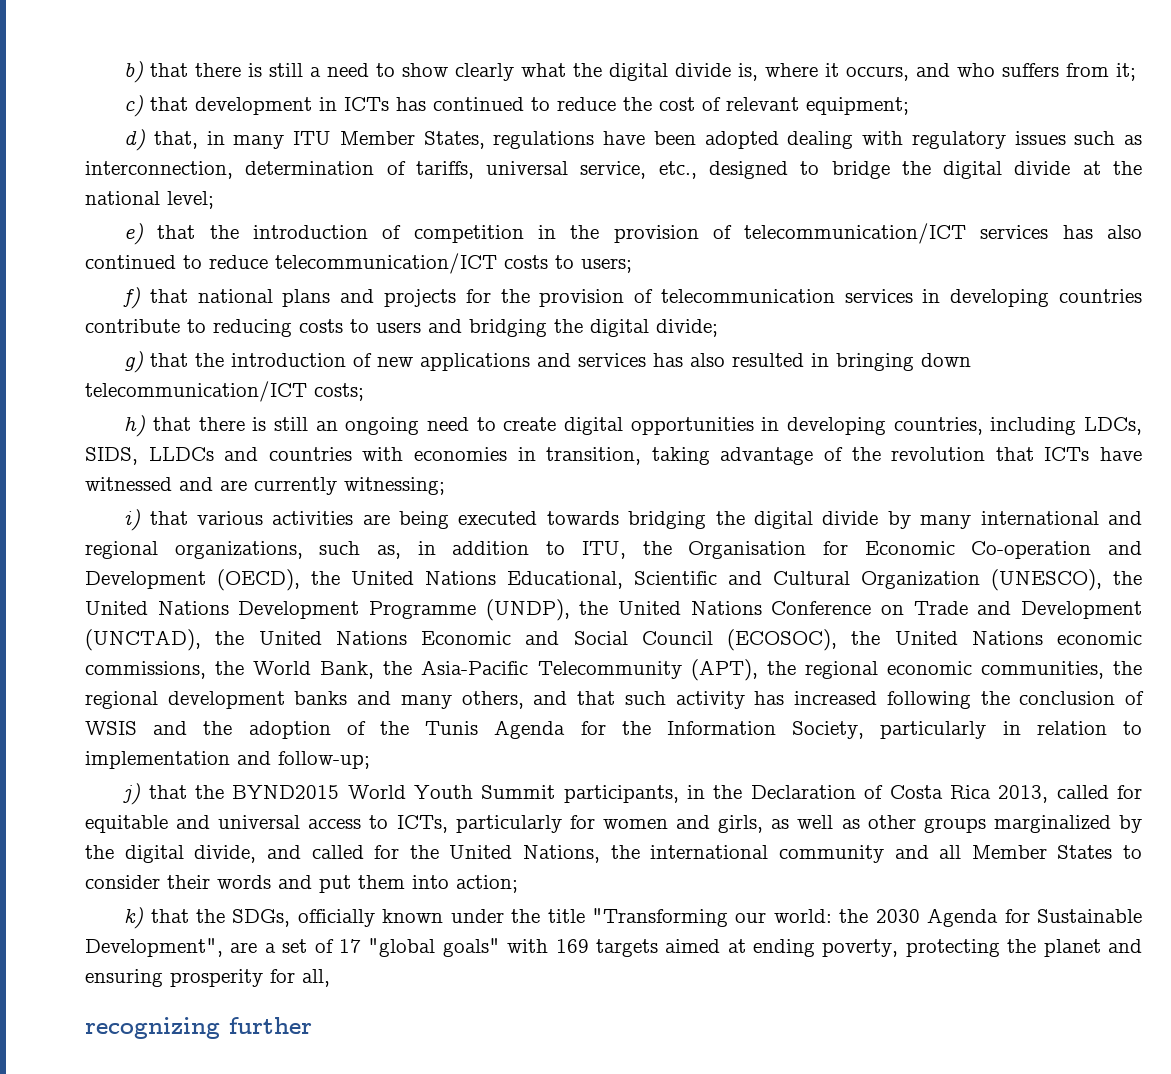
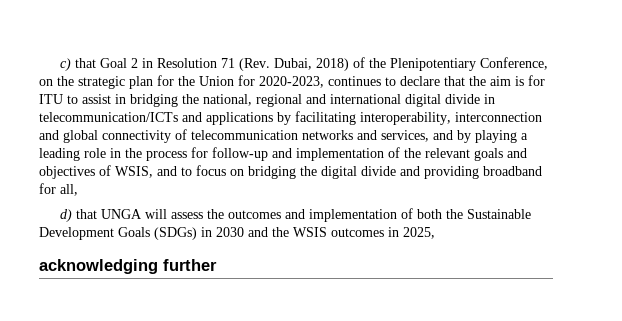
- b) that there is still a need to show clearly what the digital divide is, where it occurs, and who suffers from it;
- c) that development in ICTs has continued to reduce the cost of relevant equipment;
- d) that, in many ITU Member States, regulations have been adopted dealing with regulatory issues such as interconnection, determination of tariffs, universal service, etc., designed to bridge the digital divide at the national level;
- e) that the introduction of competition in the provision of telecommunication/ICT services has also continued to reduce telecommunication/ICT costs to users;
- f) that national plans and projects for the provision of telecommunication services in developing countries contribute to reducing costs to users and bridging the digital divide;
- g) that the introduction of new applications and services has also resulted in bringing down telecommunication/ICT costs;
- h) that there is still an ongoing need to create digital opportunities in developing countries, including LDCs, SIDS, LLDCs and countries with economies in transition, taking advantage of the revolution that ICTs have witnessed and are currently witnessing;
- i) that various activities are being executed towards bridging the digital divide by many international and regional organizations, such as, in addition to ITU, the Organisation for Economic Co-operation and Development (OECD), the United Nations Educational, Scientific and Cultural Organization (UNESCO), the United Nations Development Programme (UNDP), the United Nations Conference on Trade and Development (UNCTAD), the United Nations Economic and Social Council (ECOSOC), the United Nations economic commissions, the World Bank, the Asia-Pacific Telecommunity (APT), the regional economic communities, the regional development banks and many others, and that such activity has increased following the conclusion of WSIS and the adoption of the Tunis Agenda for the Information Society, particularly in relation to implementation and follow-up;
- j) that the BYND2015 World Youth Summit participants, in the Declaration of Costa Rica 2013, called for equitable and universal access to ICTs, particularly for women and girls, as well as other groups marginalized by the digital divide, and called for the United Nations, the international community and all Member States to consider their words and put them into action;
- k) that the SDGs, officially known under the title "Transforming our world: the 2030 Agenda for Sustainable Development", are a set of 17 "global goals" with 169 targets aimed at ending poverty, protecting the planet and ensuring prosperity for all,
- recognizing further
+ c) that Goal 2 in Resolution 71 (Rev. Dubai, 2018) of the Plenipotentiary Conference, on the strategic plan for the Union for 2020-2023, continues to declare that the aim is for ITU to assist in bridging the national, regional and international digital divide in telecommunication/ICTs and applications by facilitating interoperability, interconnection and global connectivity of telecommunication networks and services, and by playing a leading role in the process for follow-up and implementation of the relevant goals and objectives of WSIS, and to focus on bridging the digital divide and providing broadband for all,
+ d) that UNGA will assess the outcomes and implementation of both the Sustainable Development Goals (SDGs) in 2030 and the WSIS outcomes in 2025,
+ acknowledging further

